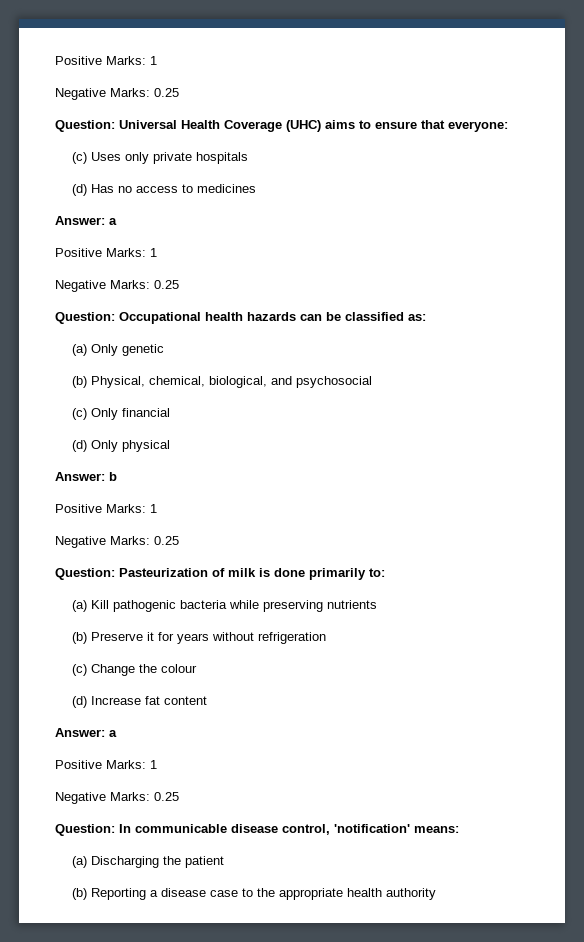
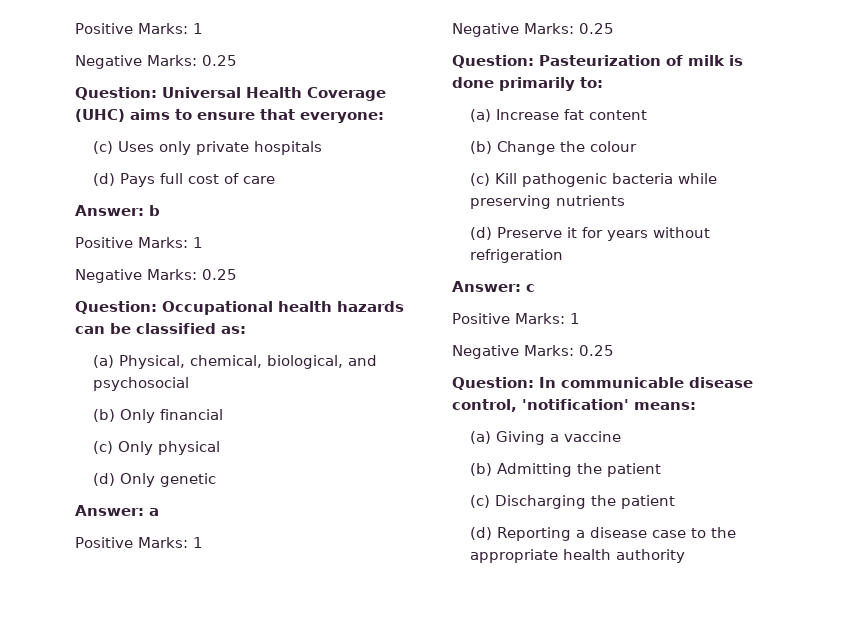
- (d) Has no access to medicines
- Answer: a
+ (d) Pays full cost of care
+ Answer: b
- (a) Only genetic
- (b) Physical, chemical, biological, and psychosocial
+ (a) Physical, chemical, biological, and psychosocial
- (c) Only financial
+ (b) Only financial
- (d) Only physical
+ (c) Only physical
- Answer: b
+ (d) Only genetic
+ Answer: a
- (a) Kill pathogenic bacteria while preserving nutrients
+ (a) Increase fat content
+ (b) Change the colour
+ (c) Kill pathogenic bacteria while preserving nutrients
- (b) Preserve it for years without refrigeration
+ (d) Preserve it for years without refrigeration
- (c) Change the colour
- (d) Increase fat content
- Answer: a
+ Answer: c
- (a) Discharging the patient
+ (a) Giving a vaccine
+ (b) Admitting the patient
+ (c) Discharging the patient
- (b) Reporting a disease case to the appropriate health authority
+ (d) Reporting a disease case to the appropriate health authority

